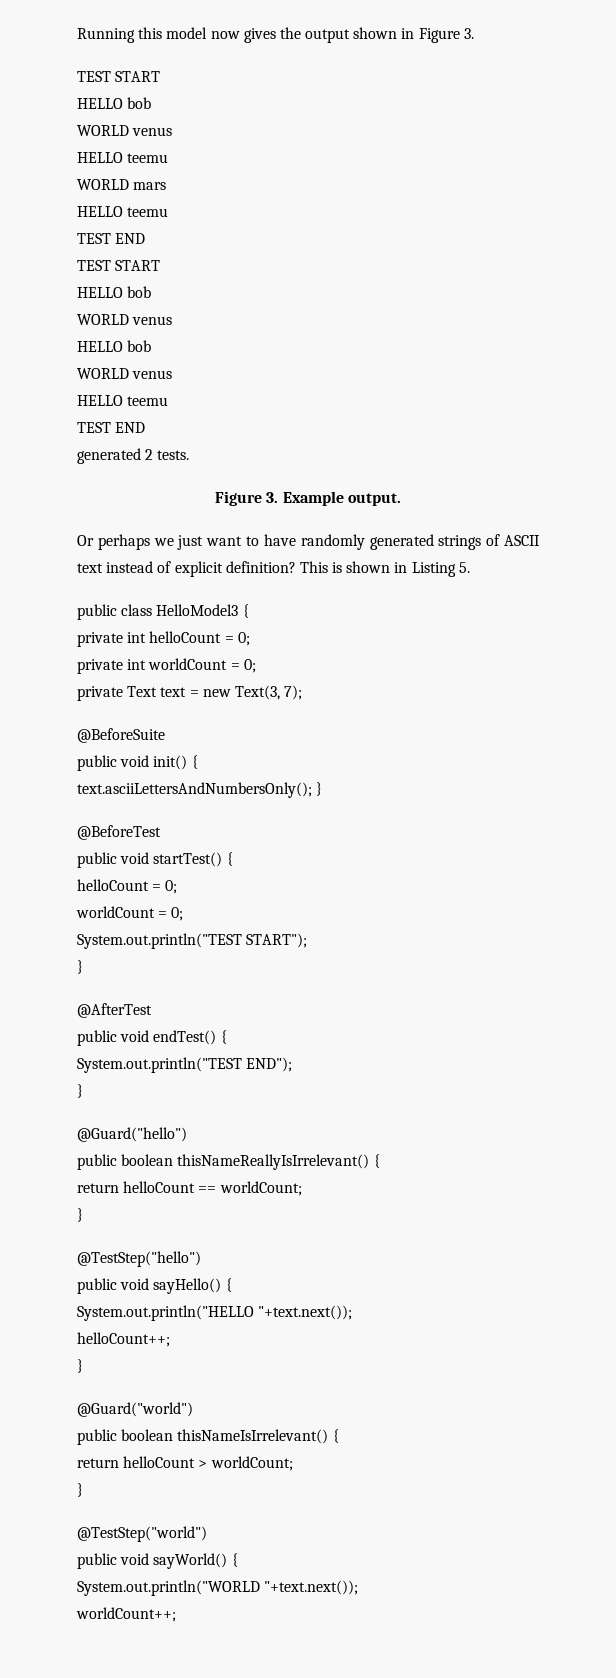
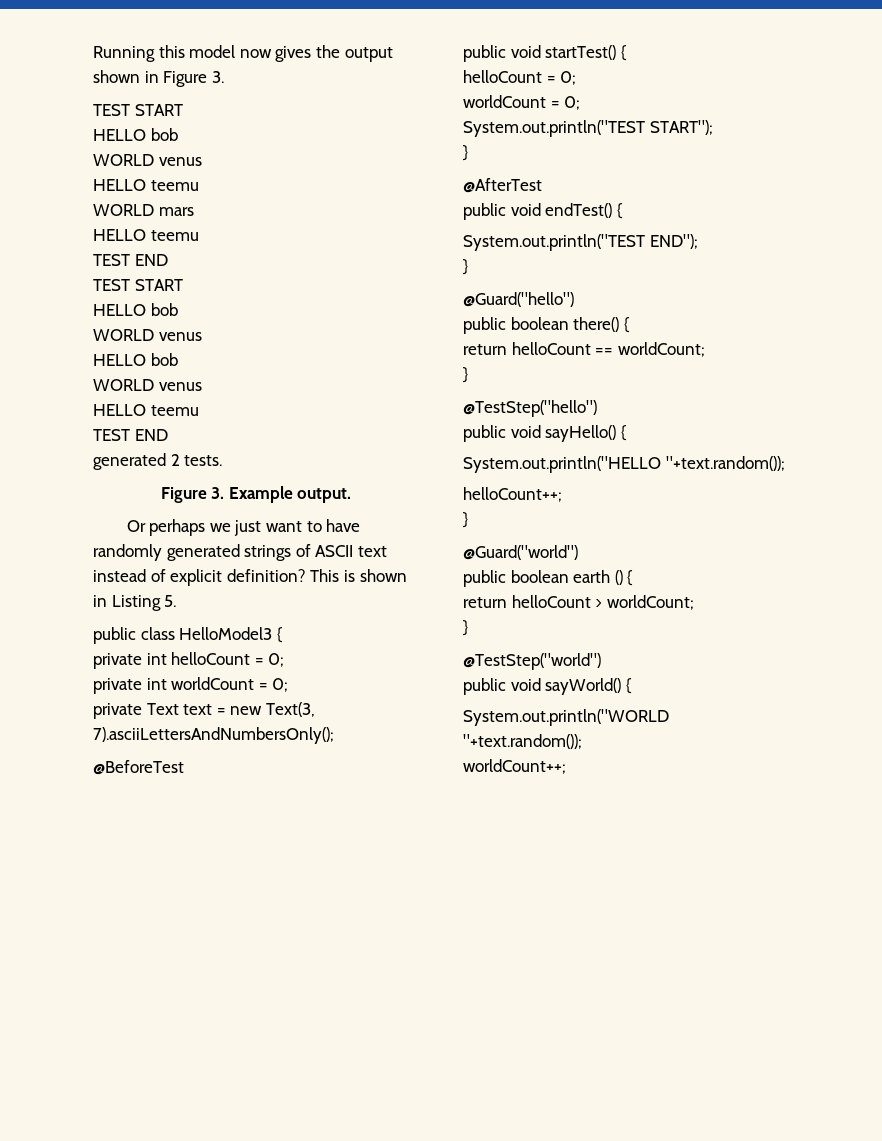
- private Text text = new Text(3, 7);
- @BeforeSuite
- public void init() {
- text.asciiLettersAndNumbersOnly(); }
+ private Text text = new Text(3, 7).asciiLettersAndNumbersOnly();
- public boolean thisNameReallyIsIrrelevant() {
+ public boolean there() {
- System.out.println("HELLO "+text.next());
+ System.out.println("HELLO "+text.random());
- public boolean thisNameIsIrrelevant() {
+ public boolean earth () {
- System.out.println("WORLD "+text.next());
+ System.out.println("WORLD "+text.random());

